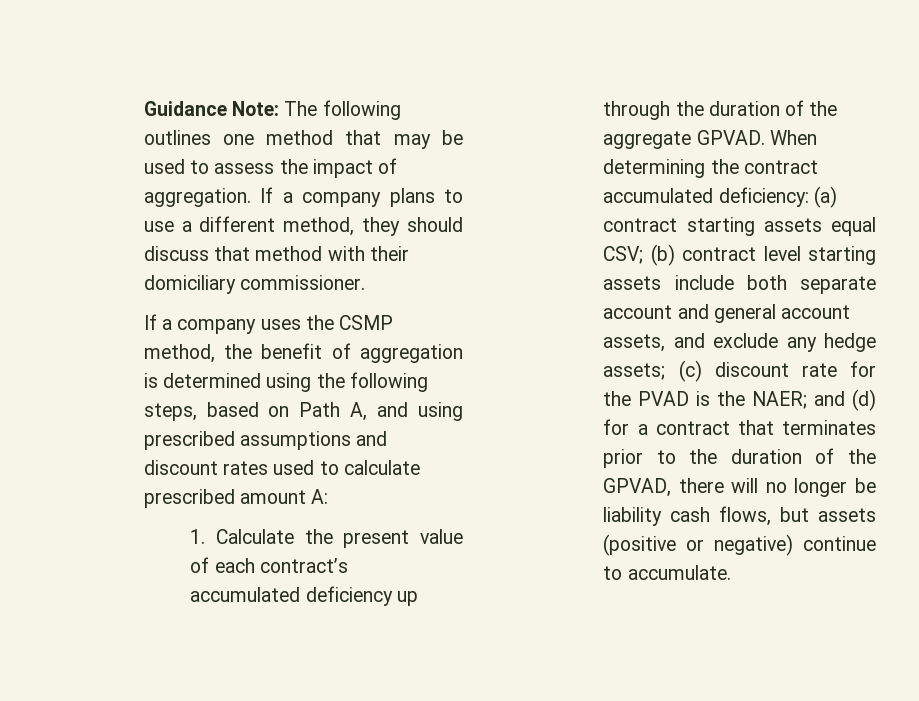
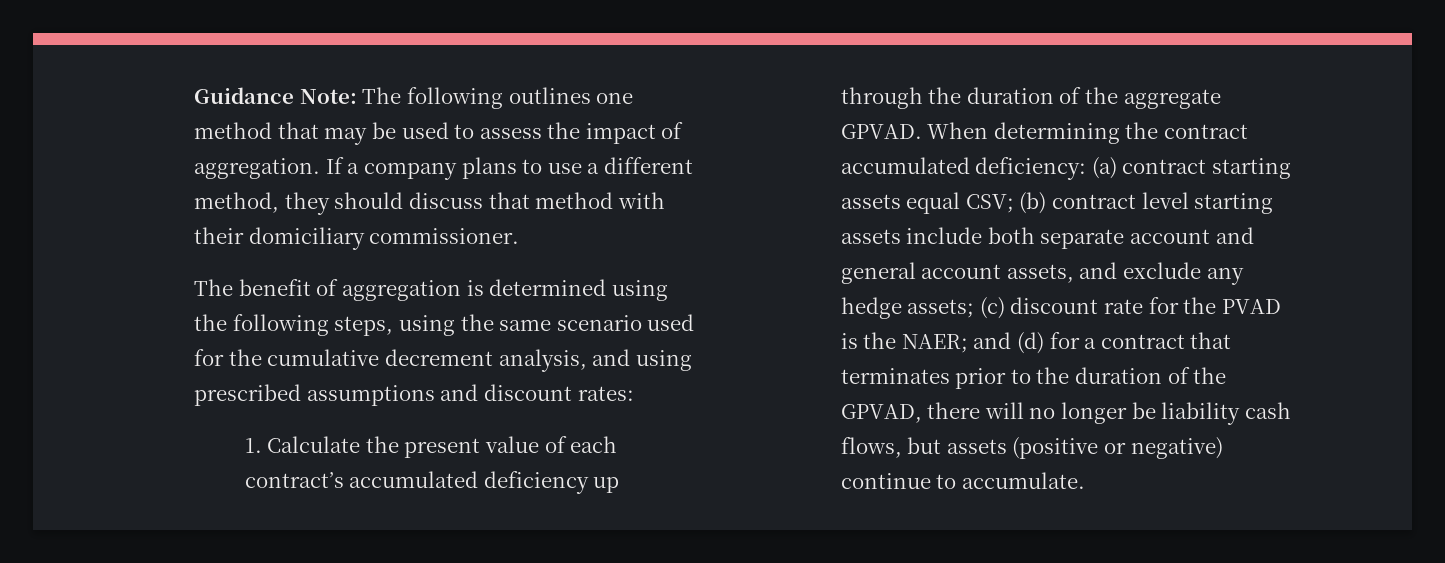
- If a company uses the CSMP method, the benefit of aggregation is determined using the following steps, based on Path A, and using prescribed assumptions and discount rates used to calculate prescribed amount A:
+ The benefit of aggregation is determined using the following steps, using the same scenario used for the cumulative decrement analysis, and using prescribed assumptions and discount rates:

